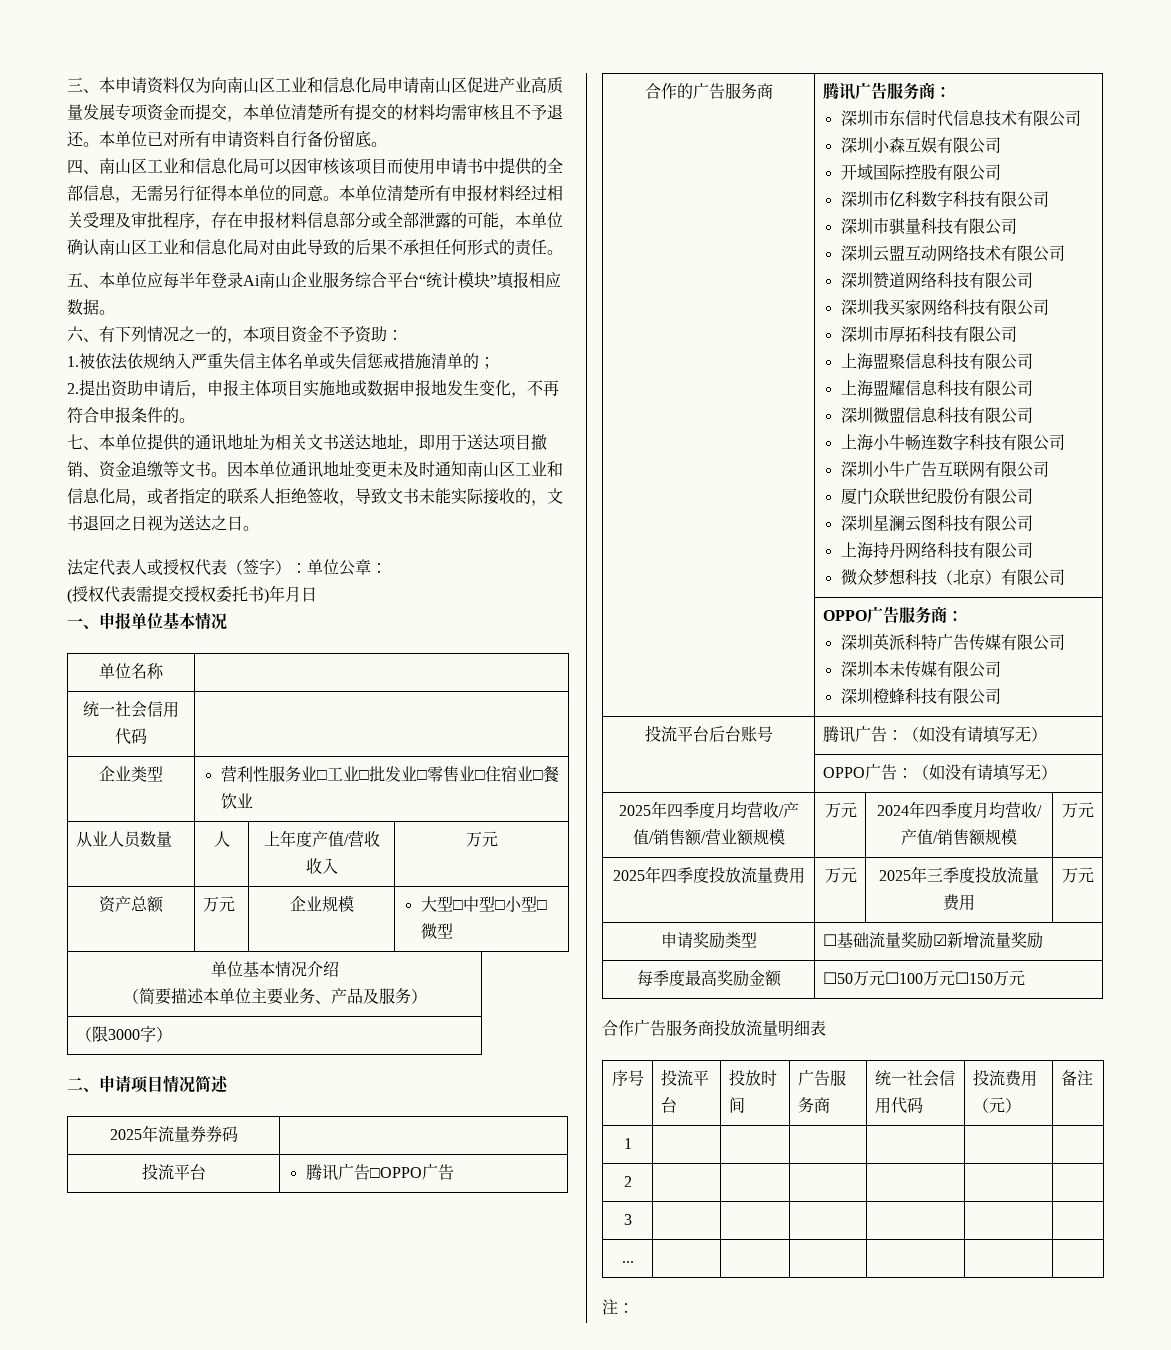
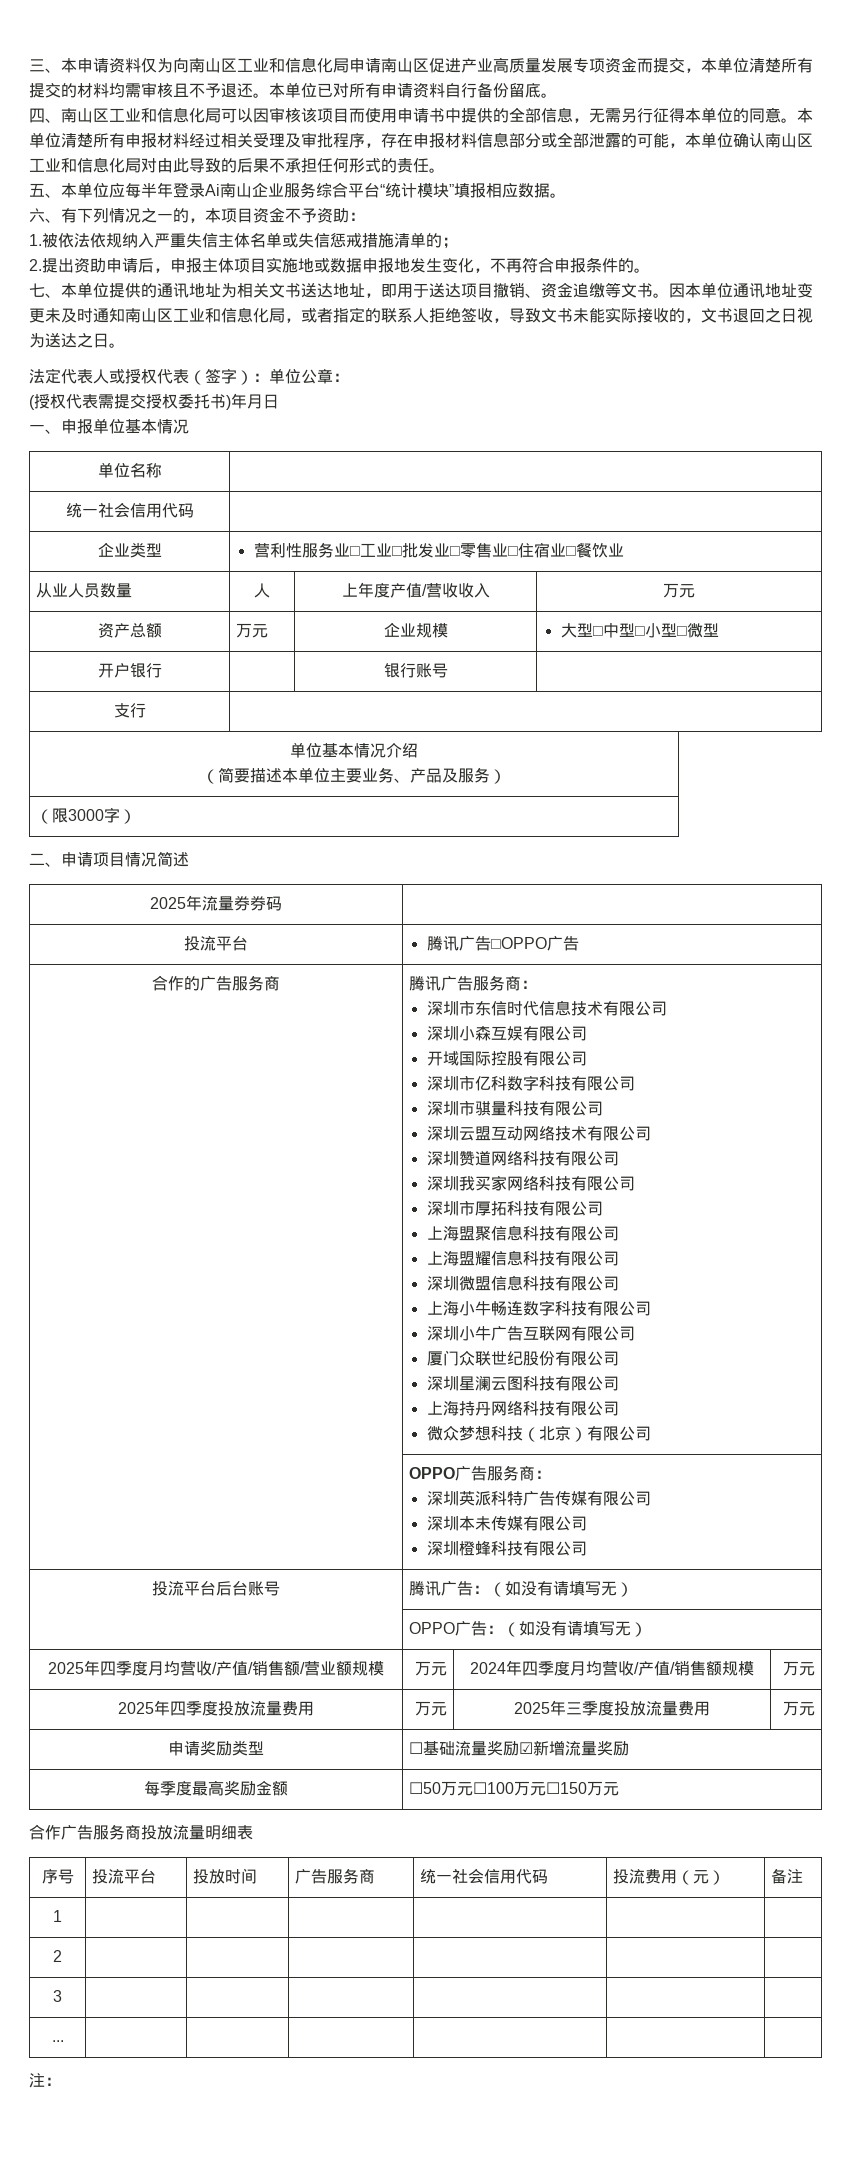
+ 开户银行 | | 银行账号 |
+ 支行 |

